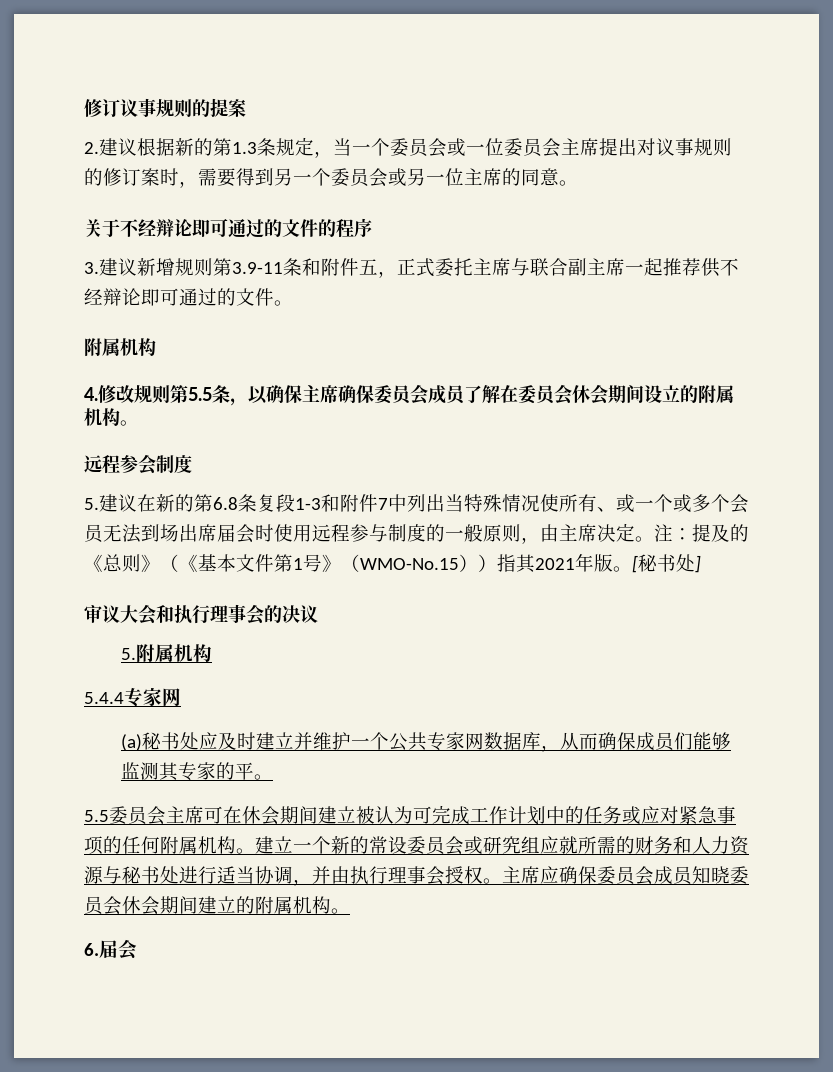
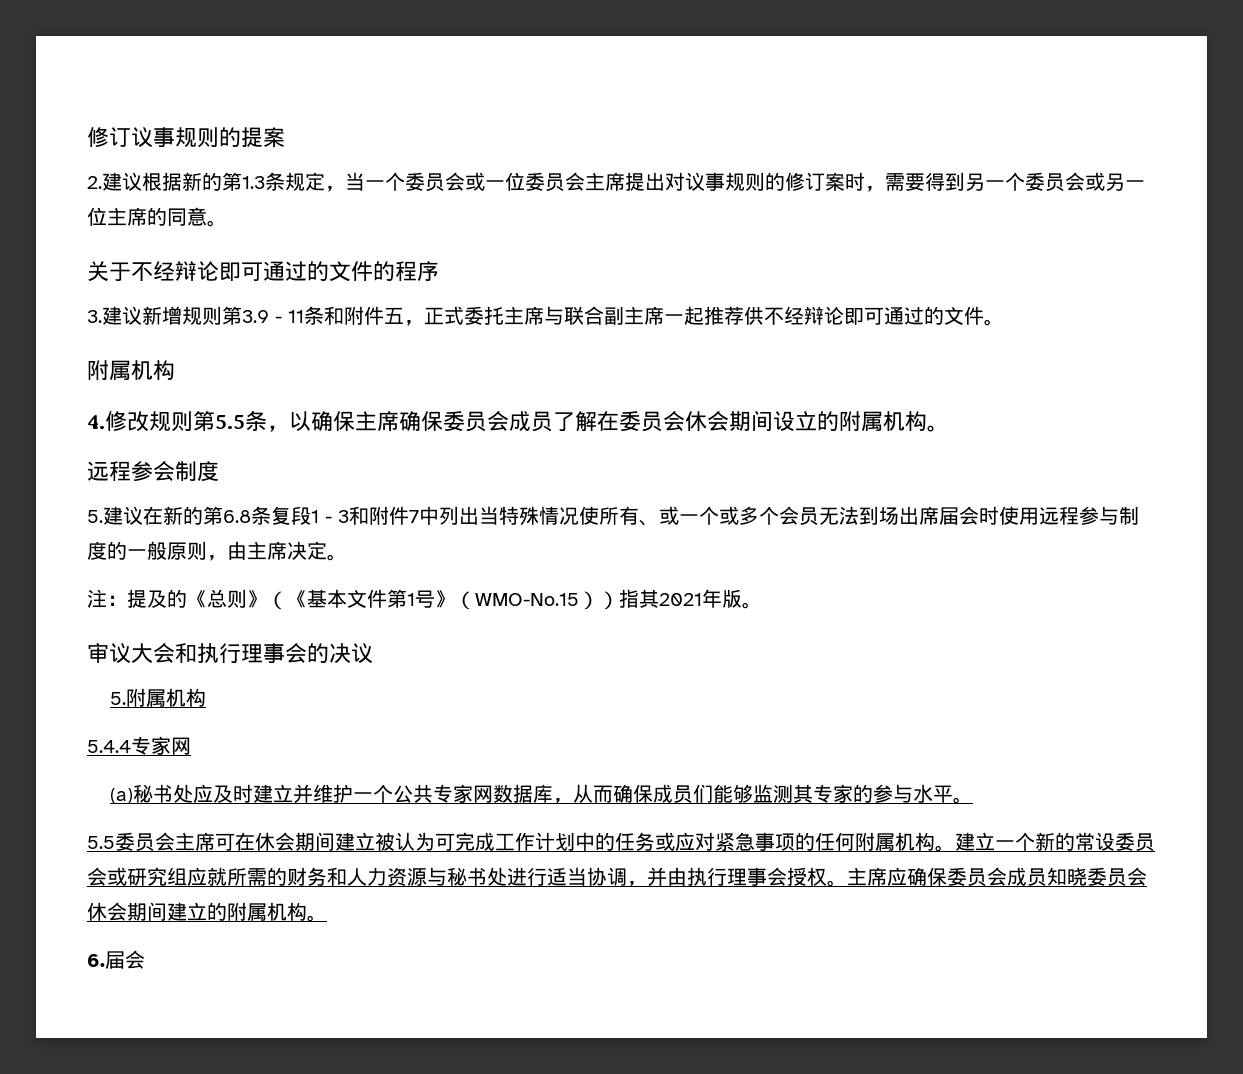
- 3.建议新增规则第3.9-11条和附件五，正式委托主席与联合副主席一起推荐供不经辩论即可通过的文件。
+ 3.建议新增规则第3.9 - 11条和附件五，正式委托主席与联合副主席一起推荐供不经辩论即可通过的文件。
- 5.建议在新的第6.8条复段1-3和附件7中列出当特殊情况使所有、或一个或多个会员无法到场出席届会时使用远程参与制度的一般原则，由主席决定。注：提及的《总则》（《基本文件第1号》（WMO-No.15））指其2021年版。[秘书处]
+ 5.建议在新的第6.8条复段1 - 3和附件7中列出当特殊情况使所有、或一个或多个会员无法到场出席届会时使用远程参与制度的一般原则，由主席决定。
+ 注：提及的《总则》（《基本文件第1号》（WMO-No.15））指其2021年版。
- (a)秘书处应及时建立并维护一个公共专家网数据库，从而确保成员们能够监测其专家的平。
+ (a)秘书处应及时建立并维护一个公共专家网数据库，从而确保成员们能够监测其专家的参与水平。

